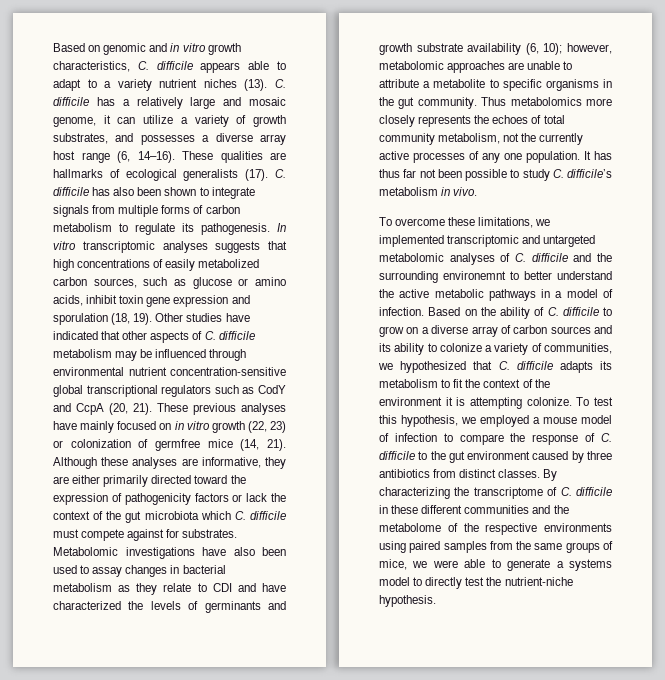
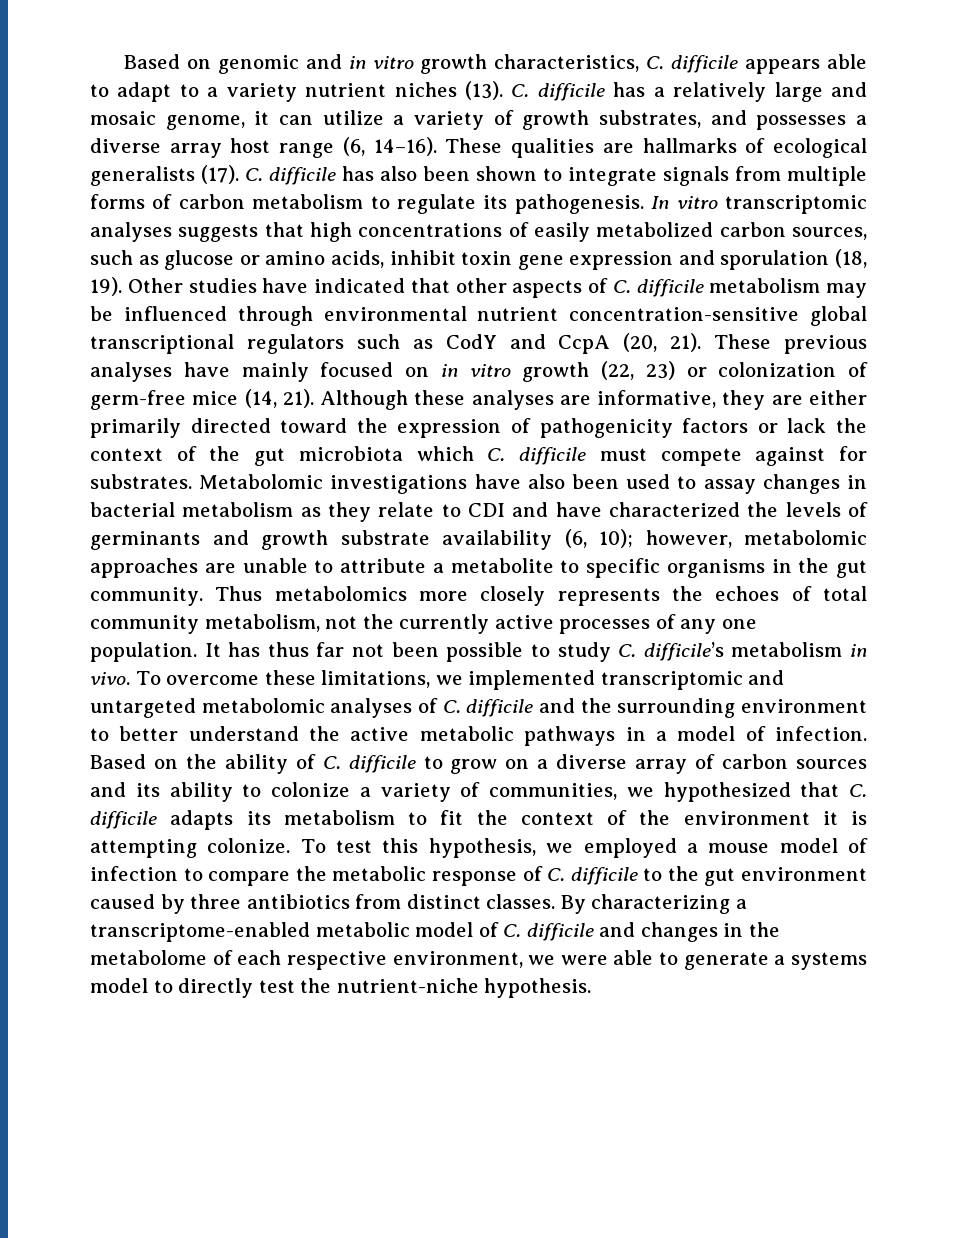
- These previous analyses have mainly focused on in vitro growth (22, 23) or colonization of germfree mice (14, 21).
+ These previous analyses have mainly focused on in vitro growth (22, 23) or colonization of germ-free mice (14, 21).
- It has thus far not been possible to study C. difficile’s metabolism in vivo.
- To overcome these limitations, we implemented transcriptomic and untargeted metabolomic analyses of C. difficile and the surrounding environemnt to better understand the active metabolic pathways in a model of infection.
+ It has thus far not been possible to study C. difficile’s metabolism in vivo. To overcome these limitations, we implemented transcriptomic and untargeted metabolomic analyses of C. difficile and the surrounding environment to better understand the active metabolic pathways in a model of infection.
- To test this hypothesis, we employed a mouse model of infection to compare the response of C. difficile to the gut environment caused by three antibiotics from distinct classes.
+ To test this hypothesis, we employed a mouse model of infection to compare the metabolic response of C. difficile to the gut environment caused by three antibiotics from distinct classes.
- By characterizing the transcriptome of C. difficile in these different communities and the metabolome of the respective environments using paired samples from the same groups of mice, we were able to generate a systems model to directly test the nutrient-niche hypothesis.
+ By characterizing a transcriptome-enabled metabolic model of C. difficile and changes in the metabolome of each respective environment, we were able to generate a systems model to directly test the nutrient-niche hypothesis.

